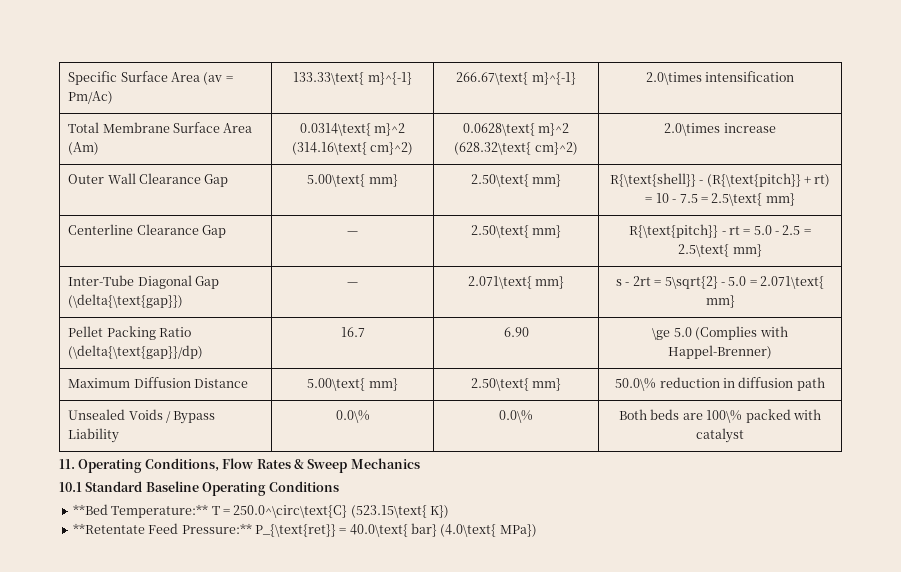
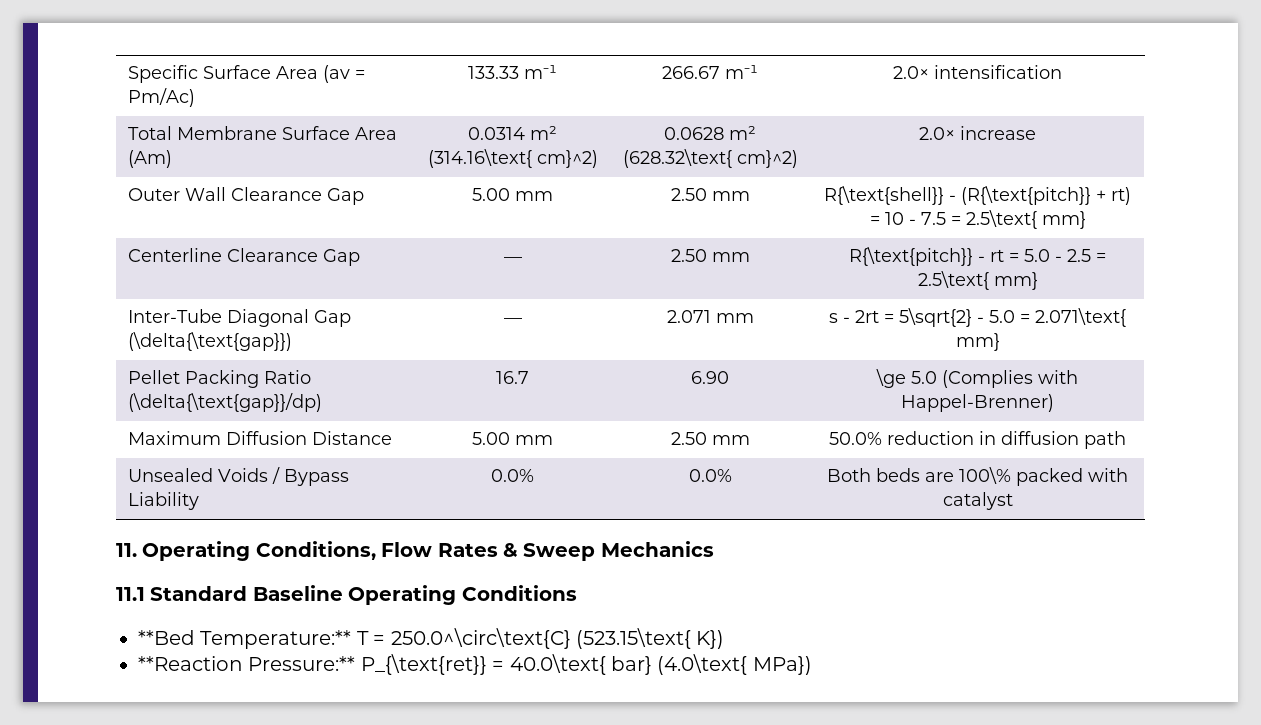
- Specific Surface Area (av = Pm/Ac) | 133.33\text{ m}^{-1} | 266.67\text{ m}^{-1} | 2.0\times intensification
+ Specific Surface Area (av = Pm/Ac) | 133.33 m⁻¹ | 266.67 m⁻¹ | 2.0× intensification
- Total Membrane Surface Area (Am) | 0.0314\text{ m}^2 (314.16\text{ cm}^2) | 0.0628\text{ m}^2 (628.32\text{ cm}^2) | 2.0\times increase
+ Total Membrane Surface Area (Am) | 0.0314 m² (314.16\text{ cm}^2) | 0.0628 m² (628.32\text{ cm}^2) | 2.0× increase
- Outer Wall Clearance Gap | 5.00\text{ mm} | 2.50\text{ mm} | R{\text{shell}} - (R{\text{pitch}} + rt) = 10 - 7.5 = 2.5\text{ mm}
+ Outer Wall Clearance Gap | 5.00 mm | 2.50 mm | R{\text{shell}} - (R{\text{pitch}} + rt) = 10 - 7.5 = 2.5\text{ mm}
- Centerline Clearance Gap | — | 2.50\text{ mm} | R{\text{pitch}} - rt = 5.0 - 2.5 = 2.5\text{ mm}
+ Centerline Clearance Gap | — | 2.50 mm | R{\text{pitch}} - rt = 5.0 - 2.5 = 2.5\text{ mm}
- Inter-Tube Diagonal Gap (\delta{\text{gap}}) | — | 2.071\text{ mm} | s - 2rt = 5\sqrt{2} - 5.0 = 2.071\text{ mm}
+ Inter-Tube Diagonal Gap (\delta{\text{gap}}) | — | 2.071 mm | s - 2rt = 5\sqrt{2} - 5.0 = 2.071\text{ mm}
- Maximum Diffusion Distance | 5.00\text{ mm} | 2.50\text{ mm} | 50.0\% reduction in diffusion path
+ Maximum Diffusion Distance | 5.00 mm | 2.50 mm | 50.0% reduction in diffusion path
- Unsealed Voids / Bypass Liability | 0.0\% | 0.0\% | Both beds are 100\% packed with catalyst
+ Unsealed Voids / Bypass Liability | 0.0% | 0.0% | Both beds are 100\% packed with catalyst
- 10.1 Standard Baseline Operating Conditions
+ 11.1 Standard Baseline Operating Conditions
- **Retentate Feed Pressure:** P_{\text{ret}} = 40.0\text{ bar} (4.0\text{ MPa})
+ **Reaction Pressure:** P_{\text{ret}} = 40.0\text{ bar} (4.0\text{ MPa})

